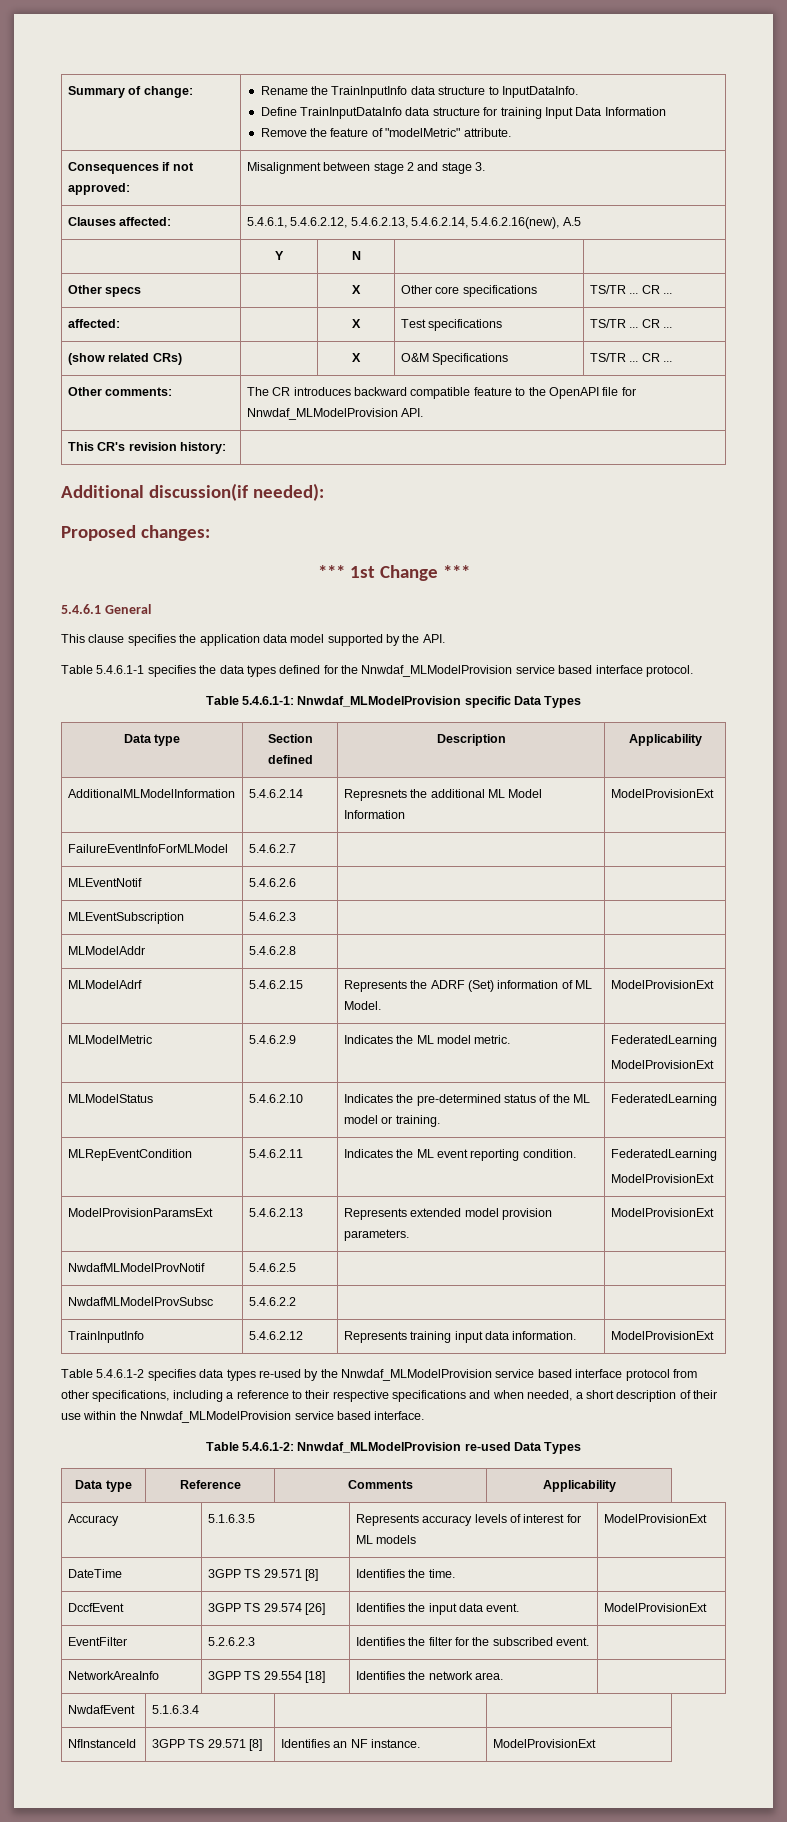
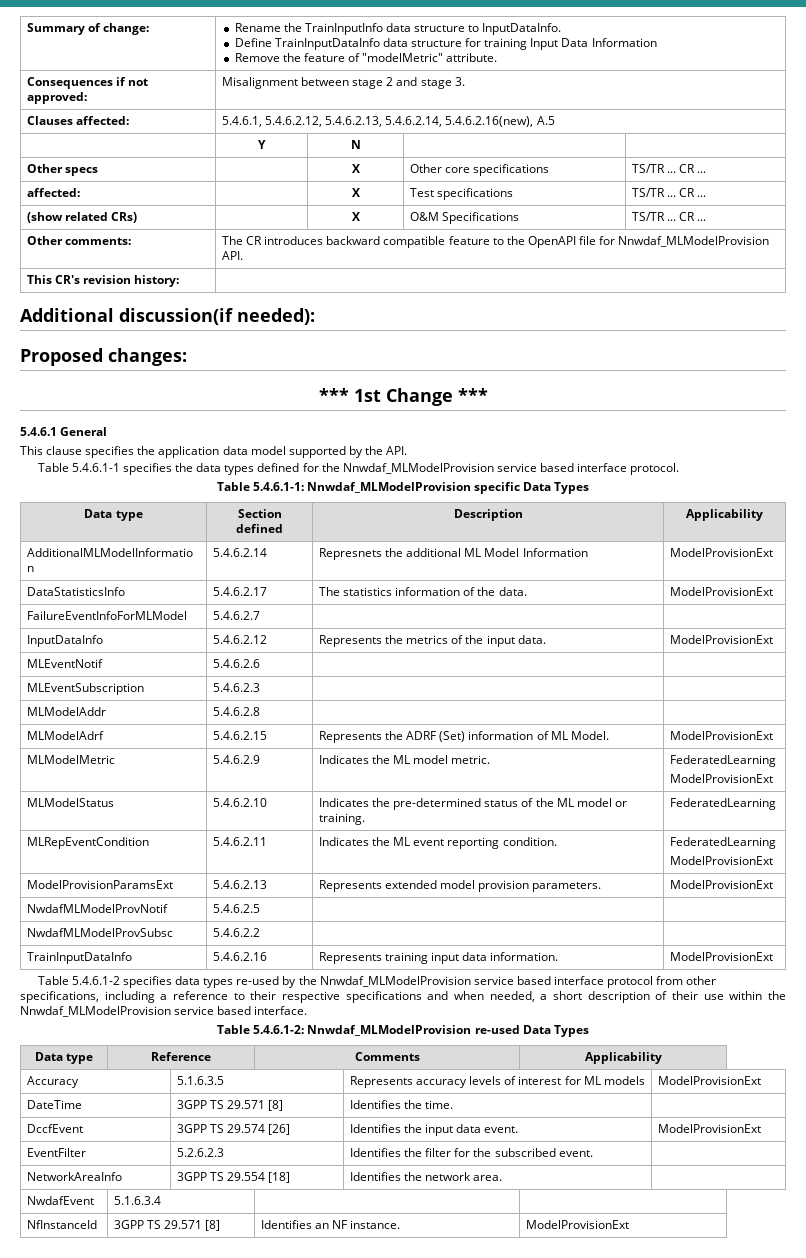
+ DataStatisticsInfo | 5.4.6.2.17 | The statistics information of the data. | ModelProvisionExt
  FailureEventInfoForMLModel | 5.4.6.2.7 | |
+ InputDataInfo | 5.4.6.2.12 | Represents the metrics of the input data. | ModelProvisionExt
- TrainInputInfo | 5.4.6.2.12 | Represents training input data information. | ModelProvisionExt
+ TrainInputDataInfo | 5.4.6.2.16 | Represents training input data information. | ModelProvisionExt

